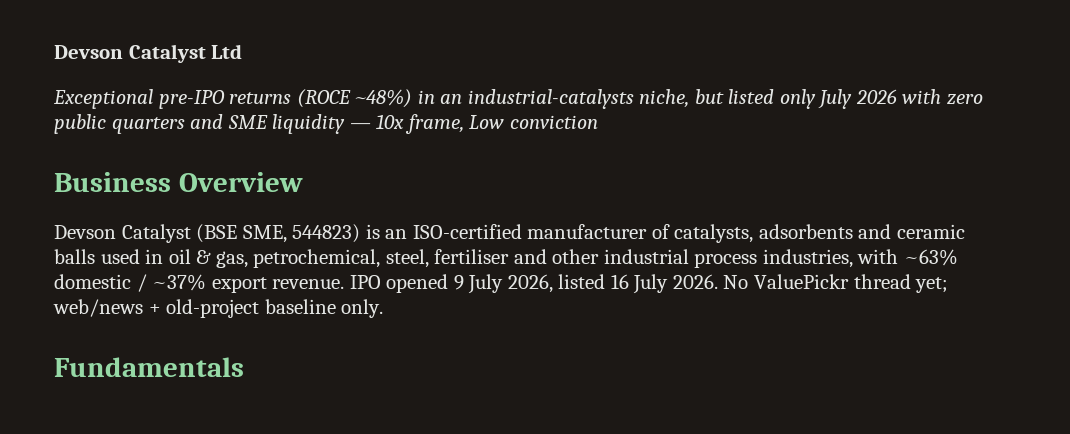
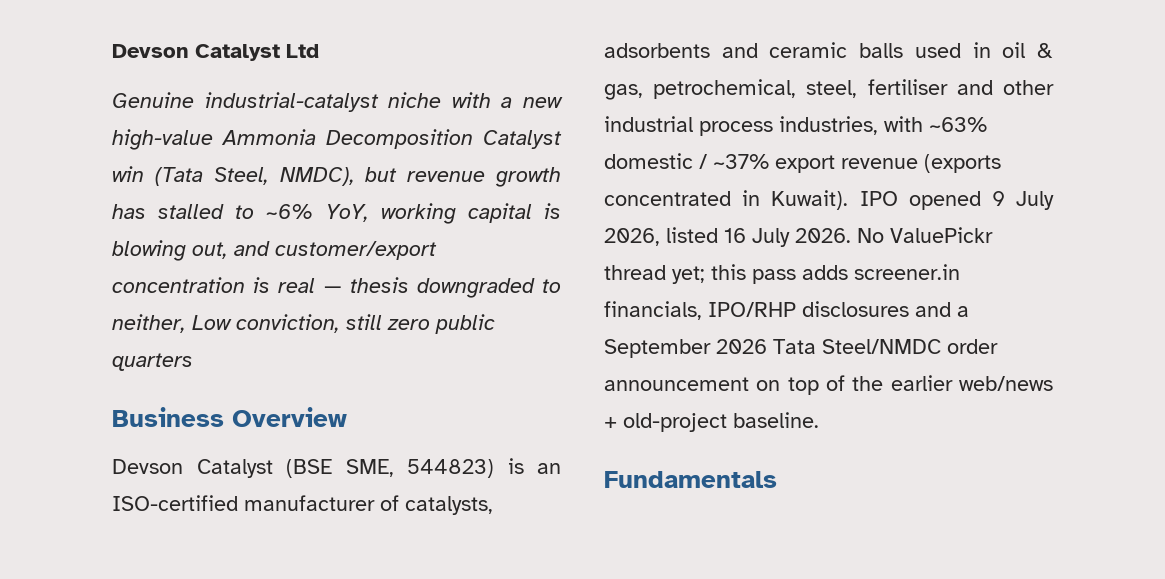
- Exceptional pre-IPO returns (ROCE ~48%) in an industrial-catalysts niche, but listed only July 2026 with zero public quarters and SME liquidity — 10x frame, Low conviction
+ Genuine industrial-catalyst niche with a new high-value Ammonia Decomposition Catalyst win (Tata Steel, NMDC), but revenue growth has stalled to ~6% YoY, working capital is blowing out, and customer/export concentration is real — thesis downgraded to neither, Low conviction, still zero public quarters
- Devson Catalyst (BSE SME, 544823) is an ISO-certified manufacturer of catalysts, adsorbents and ceramic balls used in oil & gas, petrochemical, steel, fertiliser and other industrial process industries, with ~63% domestic / ~37% export revenue.
+ Devson Catalyst (BSE SME, 544823) is an ISO-certified manufacturer of catalysts, adsorbents and ceramic balls used in oil & gas, petrochemical, steel, fertiliser and other industrial process industries, with ~63% domestic / ~37% export revenue (exports concentrated in Kuwait).
- No ValuePickr thread yet; web/news + old-project baseline only.
+ No ValuePickr thread yet; this pass adds screener.in financials, IPO/RHP disclosures and a September 2026 Tata Steel/NMDC order announcement on top of the earlier web/news + old-project baseline.

